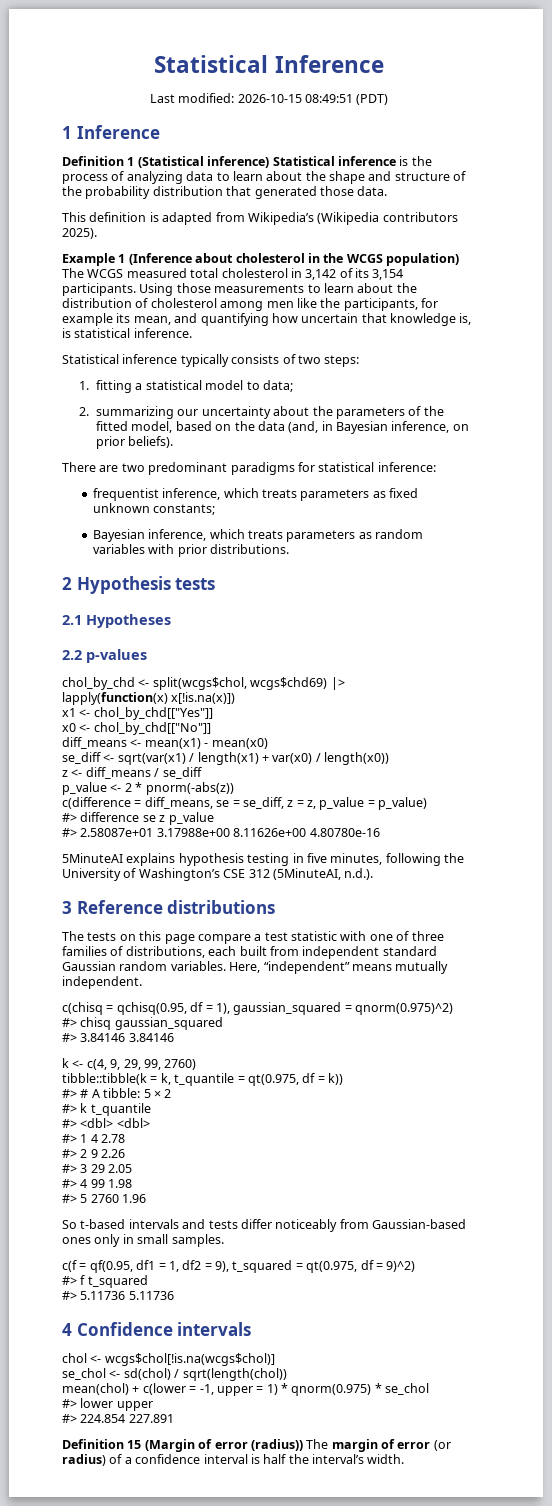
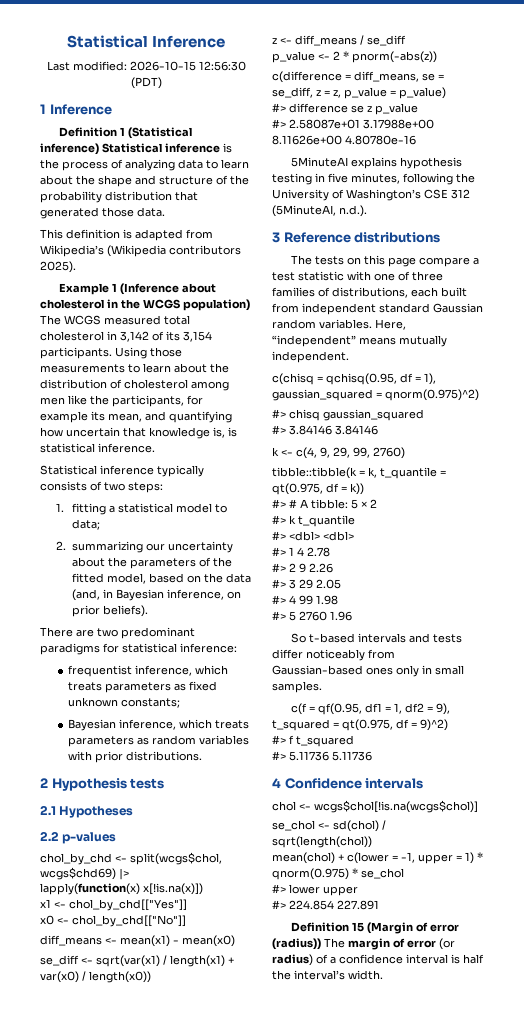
- Last modified: 2026-10-15 08:49:51 (PDT)
+ Last modified: 2026-10-15 12:56:30 (PDT)

